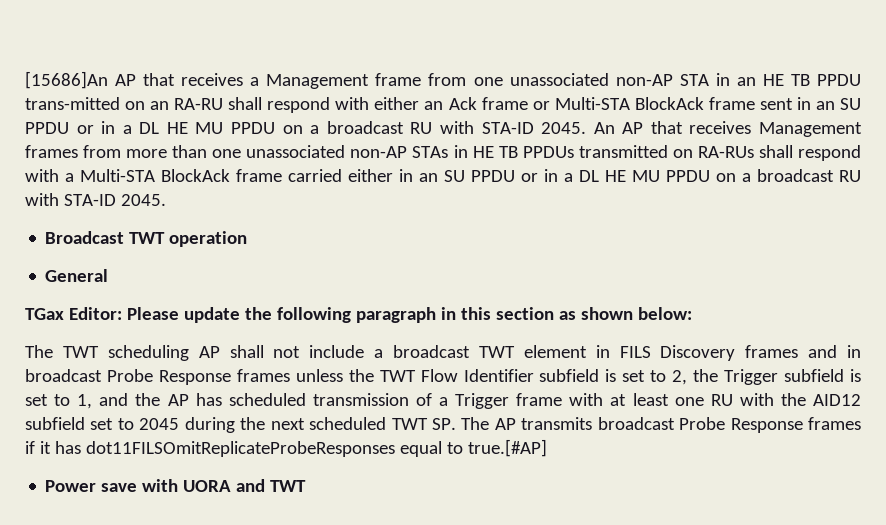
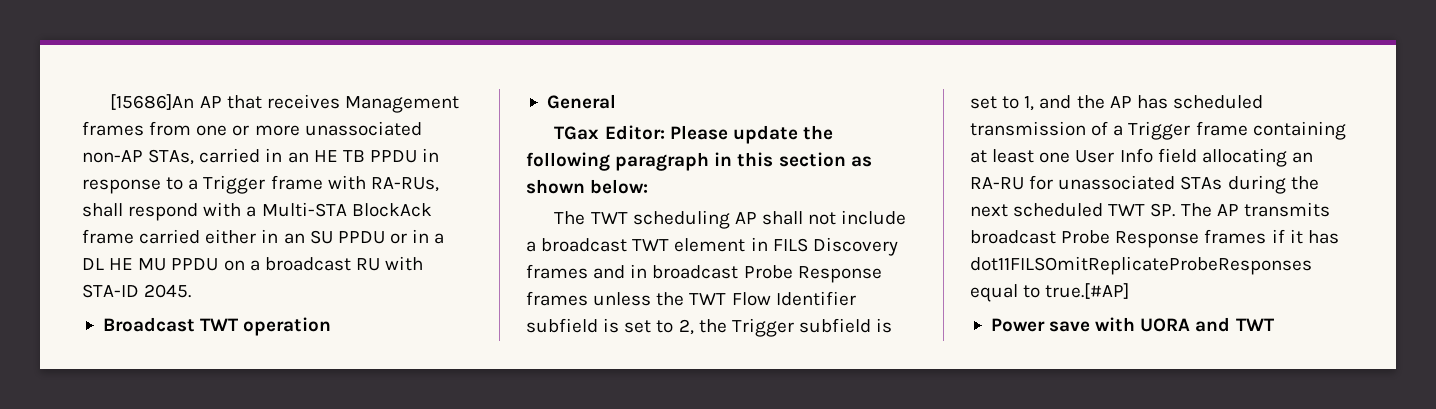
- [15686]An AP that receives a Management frame from one unassociated non-AP STA in an HE TB PPDU trans-mitted on an RA-RU shall respond with either an Ack frame or Multi-STA BlockAck frame sent in an SU PPDU or in a DL HE MU PPDU on a broadcast RU with STA-ID 2045. An AP that receives Management frames from more than one unassociated non-AP STAs in HE TB PPDUs transmitted on RA-RUs shall respond with a Multi-STA BlockAck frame carried either in an SU PPDU or in a DL HE MU PPDU on a broadcast RU with STA-ID 2045.
+ [15686]An AP that receives Management frames from one or more unassociated non-AP STAs, carried in an HE TB PPDU in response to a Trigger frame with RA-RUs, shall respond with a Multi-STA BlockAck frame carried either in an SU PPDU or in a DL HE MU PPDU on a broadcast RU with STA-ID 2045.
- The TWT scheduling AP shall not include a broadcast TWT element in FILS Discovery frames and in broadcast Probe Response frames unless the TWT Flow Identifier subfield is set to 2, the Trigger subfield is set to 1, and the AP has scheduled transmission of a Trigger frame with at least one RU with the AID12 subfield set to 2045 during the next scheduled TWT SP. The AP transmits broadcast Probe Response frames if it has dot11FILSOmitReplicateProbeResponses equal to true.[#AP]
+ The TWT scheduling AP shall not include a broadcast TWT element in FILS Discovery frames and in broadcast Probe Response frames unless the TWT Flow Identifier subfield is set to 2, the Trigger subfield is set to 1, and the AP has scheduled transmission of a Trigger frame containing at least one User Info field allocating an RA-RU for unassociated STAs during the next scheduled TWT SP. The AP transmits broadcast Probe Response frames if it has dot11FILSOmitReplicateProbeResponses equal to true.[#AP]

